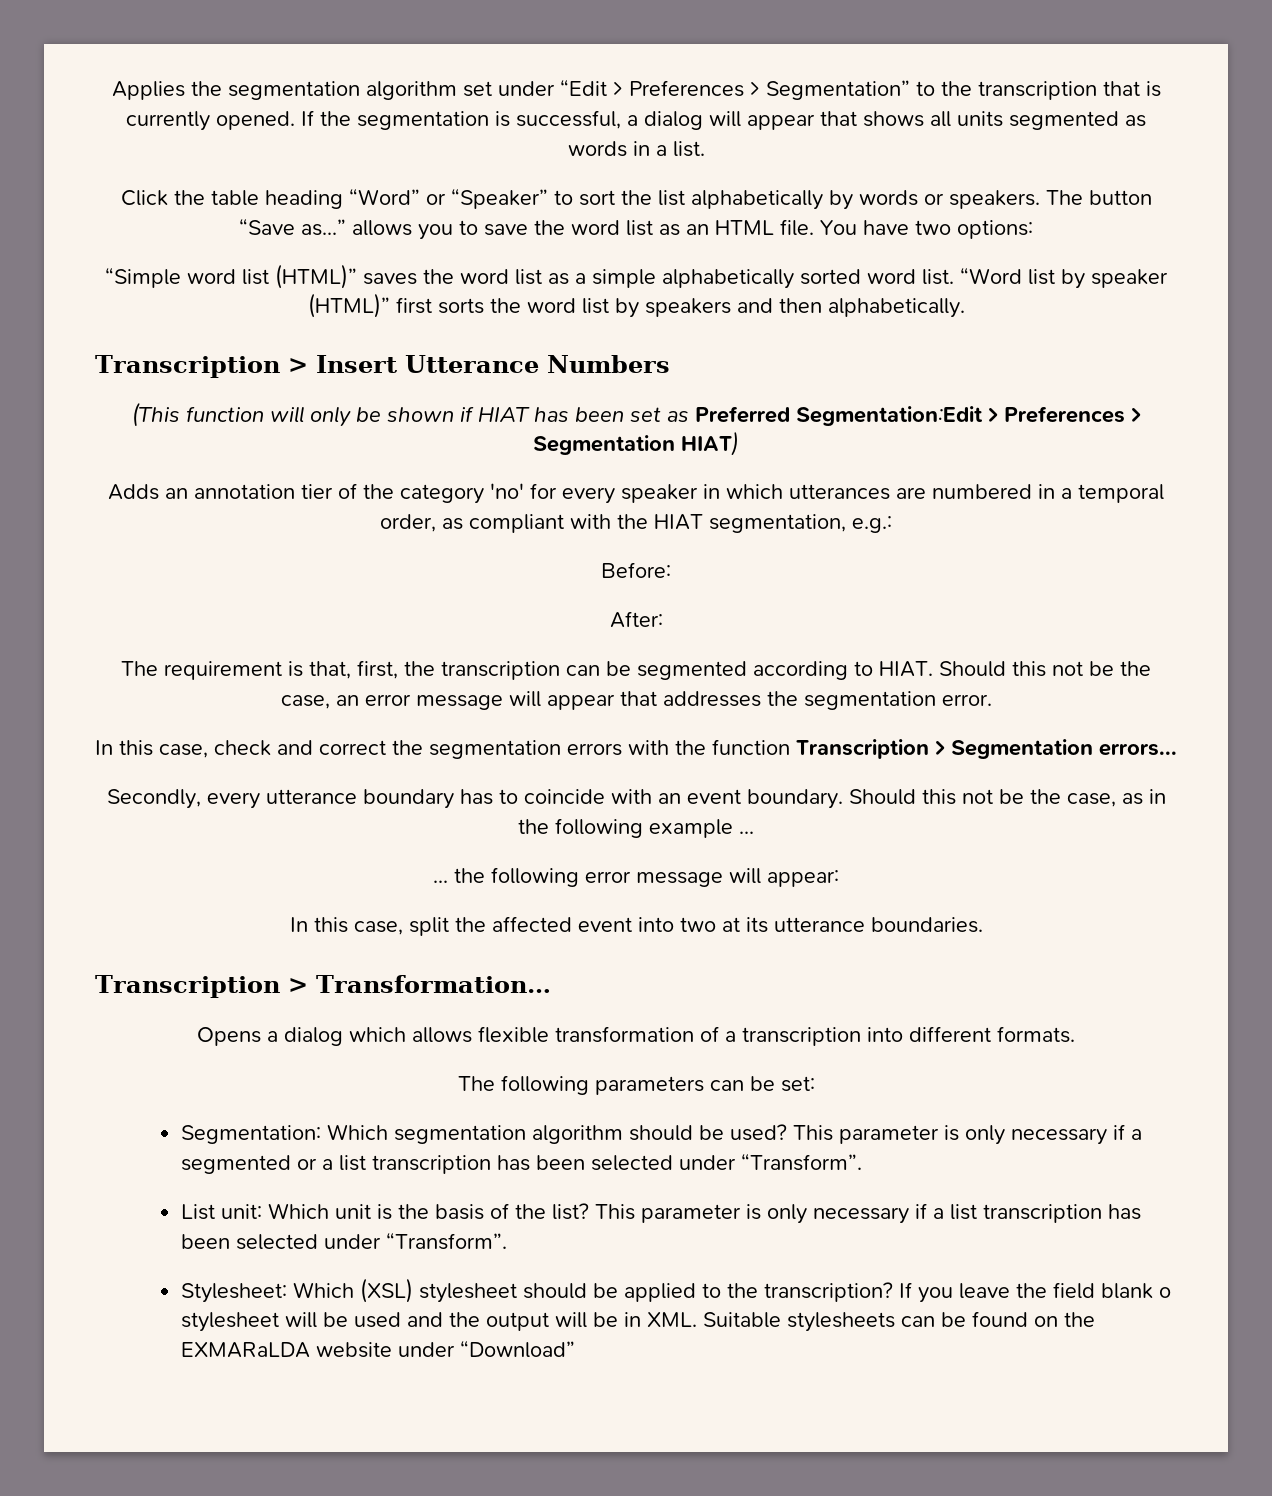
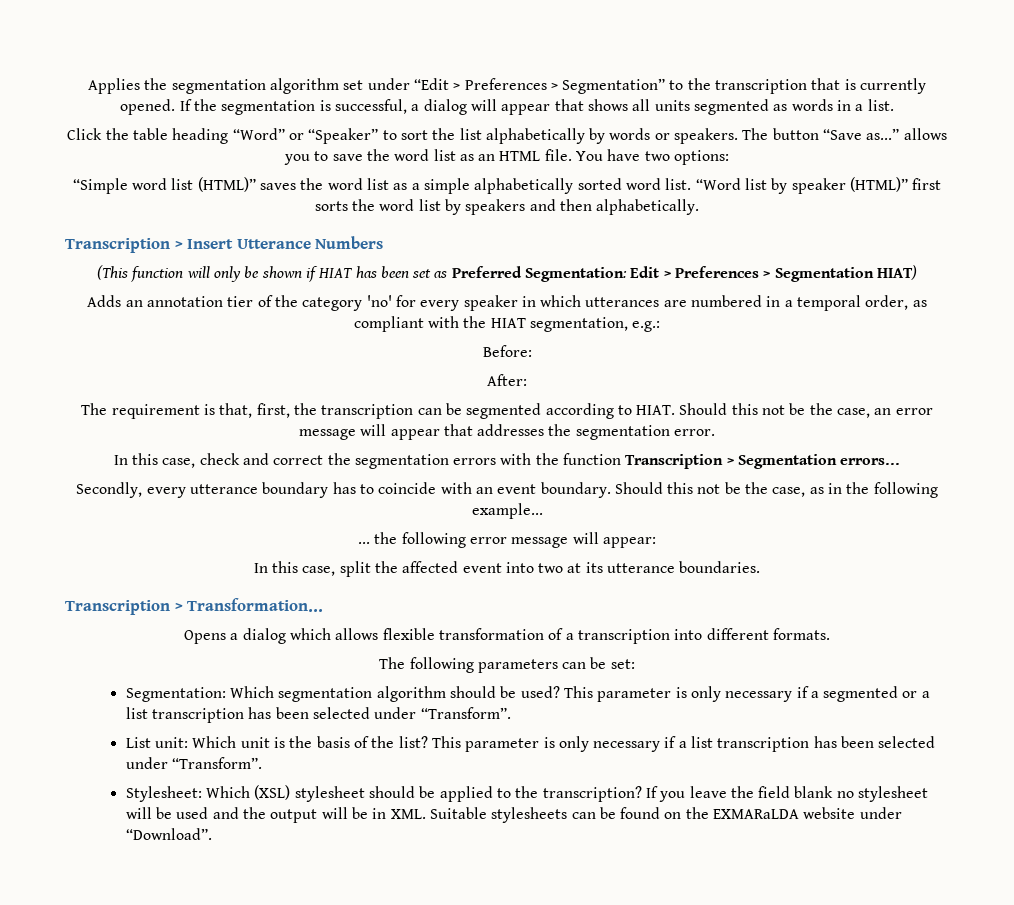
- (This function will only be shown if HIAT has been set as Preferred Segmentation:Edit > Preferences > Segmentation HIAT)
+ (This function will only be shown if HIAT has been set as Preferred Segmentation: Edit > Preferences > Segmentation HIAT)
- Should this not be the case, as in the following example ...
+ Should this not be the case, as in the following example...
- If you leave the field blank o stylesheet will be used and the output will be in XML. Suitable stylesheets can be found on the EXMARaLDA website under “Download”
+ If you leave the field blank no stylesheet will be used and the output will be in XML. Suitable stylesheets can be found on the EXMARaLDA website under “Download”.

